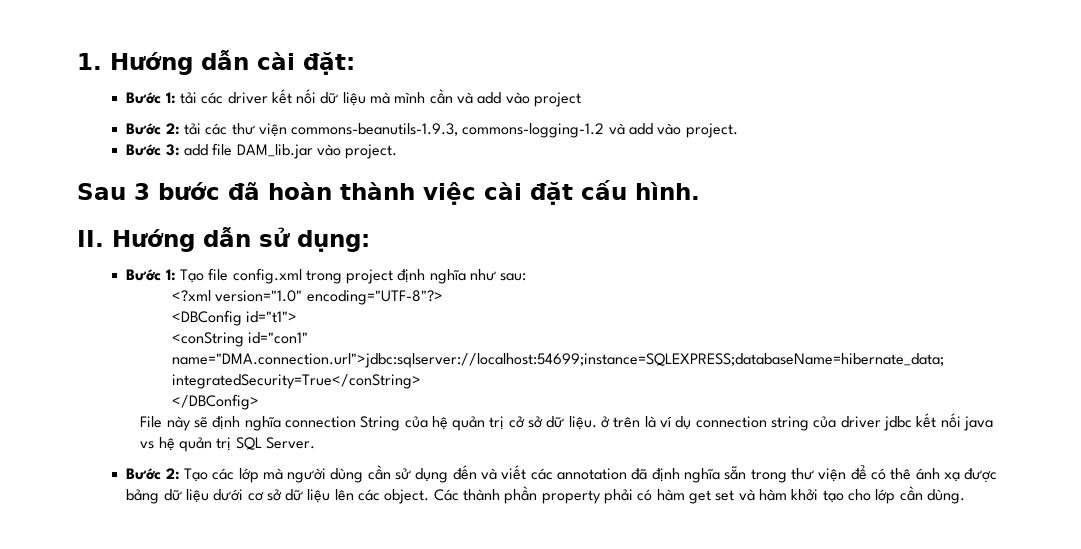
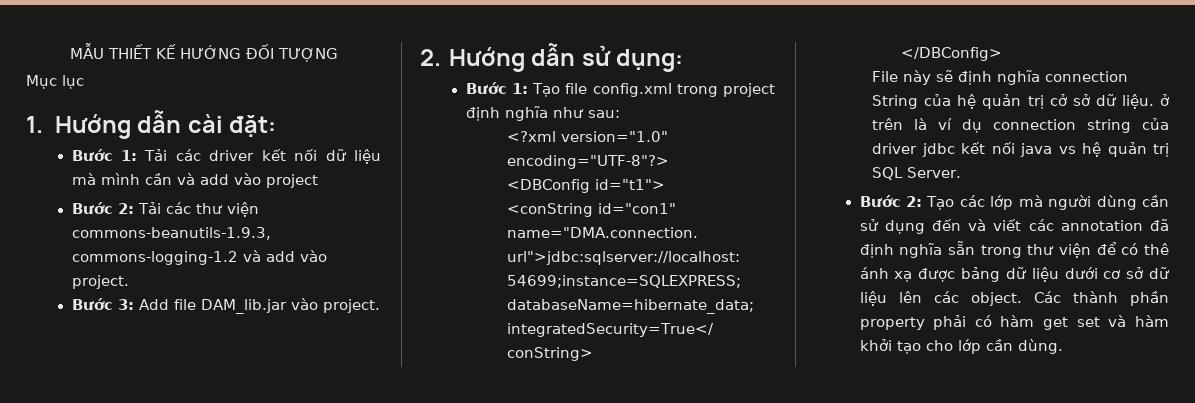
+ MẪU THIẾT KẾ HƯỚNG ĐỐI TƯỢNG
+ Mục lục
- Bước 1: tải các driver kết nối dữ liệu mà mình cần và add vào project
+ Bước 1: Tải các driver kết nối dữ liệu mà mình cần và add vào project
- Bước 2: tải các thư viện commons-beanutils-1.9.3, commons-logging-1.2 và add vào project.
+ Bước 2: Tải các thư viện commons-beanutils-1.9.3, commons-logging-1.2 và add vào project.
- Bước 3: add file DAM_lib.jar vào project.
+ Bước 3: Add file DAM_lib.jar vào project.
- Sau 3 bước đã hoàn thành việc cài đặt cấu hình.
- II. Hướng dẫn sử dụng:
+ 2. Hướng dẫn sử dụng:

